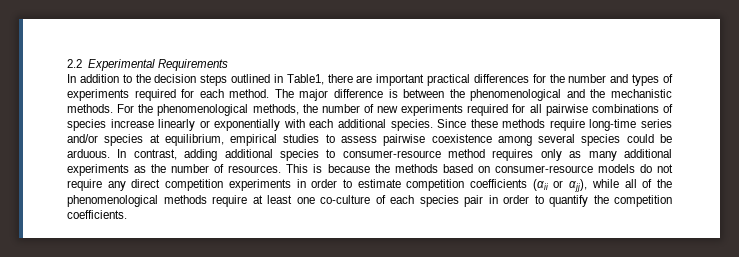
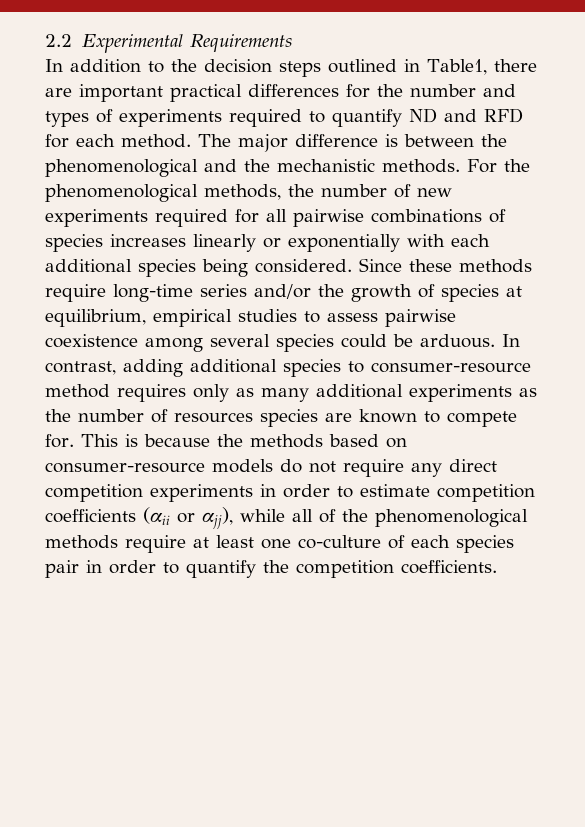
- In addition to the decision steps outlined in Table1, there are important practical differences for the number and types of experiments required for each method.
+ In addition to the decision steps outlined in Table1, there are important practical differences for the number and types of experiments required to quantify ND and RFD for each method.
- For the phenomenological methods, the number of new experiments required for all pairwise combinations of species increase linearly or exponentially with each additional species.
+ For the phenomenological methods, the number of new experiments required for all pairwise combinations of species increases linearly or exponentially with each additional species being considered.
- Since these methods require long-time series and/or species at equilibrium, empirical studies to assess pairwise coexistence among several species could be arduous.
+ Since these methods require long-time series and/or the growth of species at equilibrium, empirical studies to assess pairwise coexistence among several species could be arduous.
- In contrast, adding additional species to consumer-resource method requires only as many additional experiments as the number of resources.
+ In contrast, adding additional species to consumer-resource method requires only as many additional experiments as the number of resources species are known to compete for.

